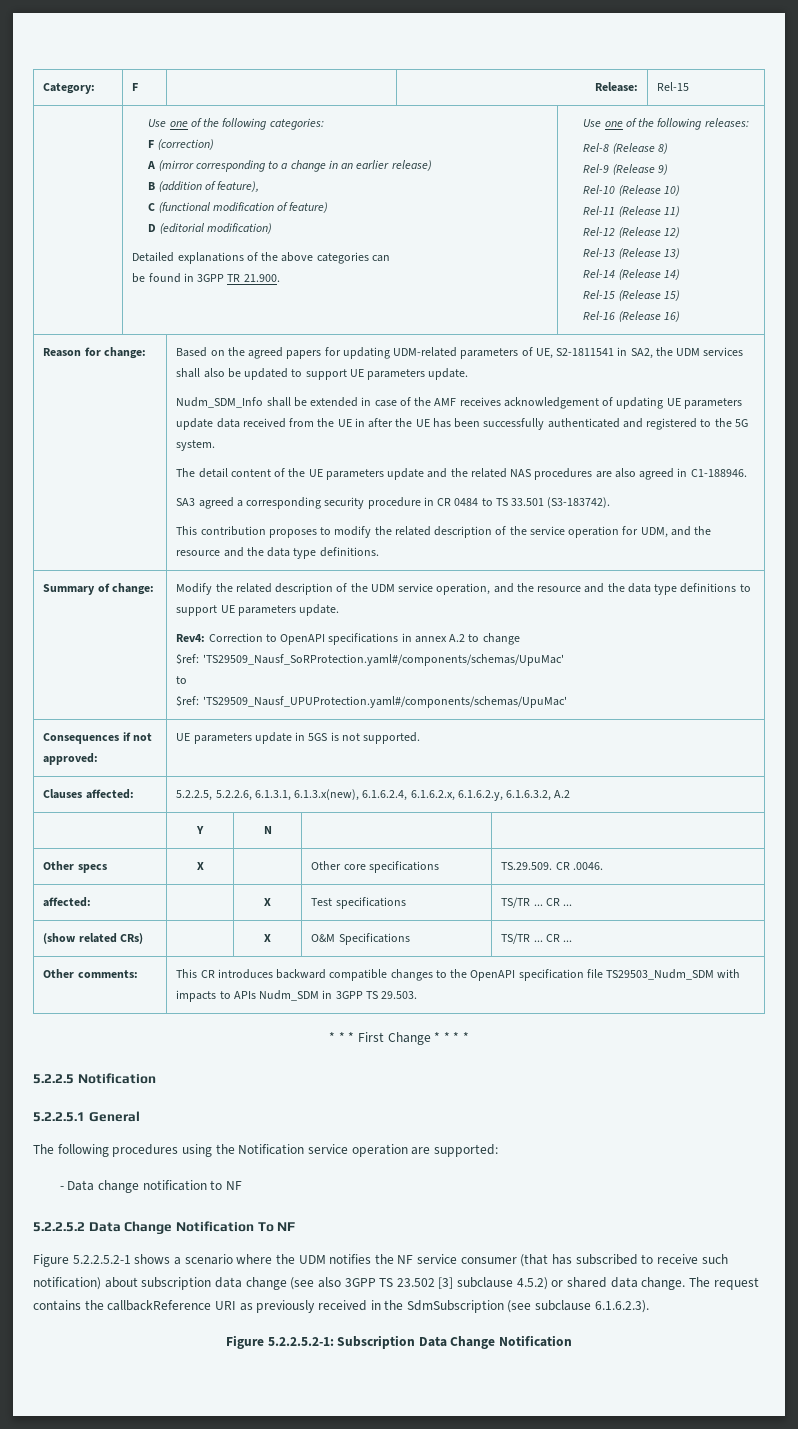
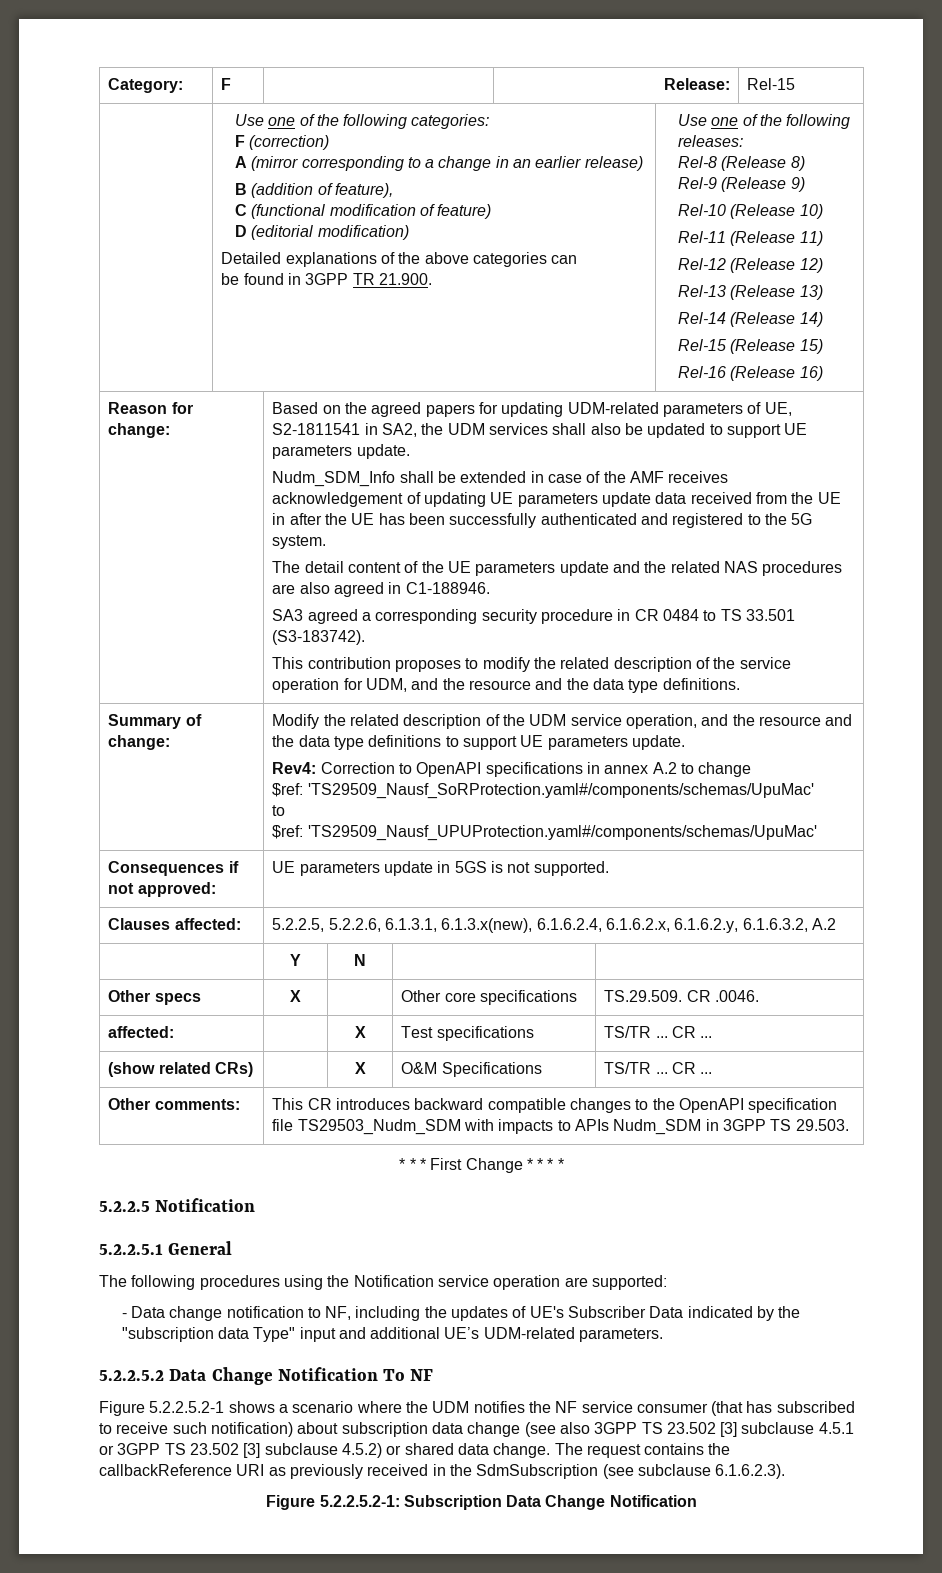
- - Data change notification to NF
+ - Data change notification to NF, including the updates of UE's Subscriber Data indicated by the "subscription data Type" input and additional UE’s UDM-related parameters.
- Figure 5.2.2.5.2-1 shows a scenario where the UDM notifies the NF service consumer (that has subscribed to receive such notification) about subscription data change (see also 3GPP TS 23.502 [3] subclause 4.5.2) or shared data change.
+ Figure 5.2.2.5.2-1 shows a scenario where the UDM notifies the NF service consumer (that has subscribed to receive such notification) about subscription data change (see also 3GPP TS 23.502 [3] subclause 4.5.1 or 3GPP TS 23.502 [3] subclause 4.5.2) or shared data change.

